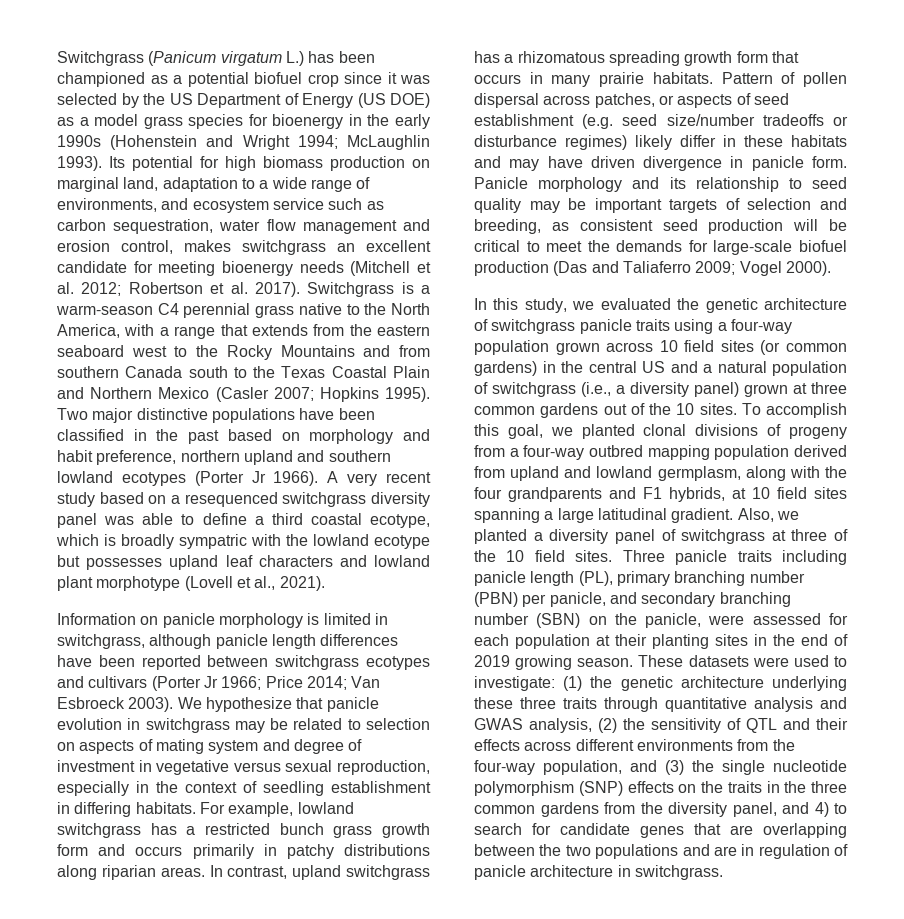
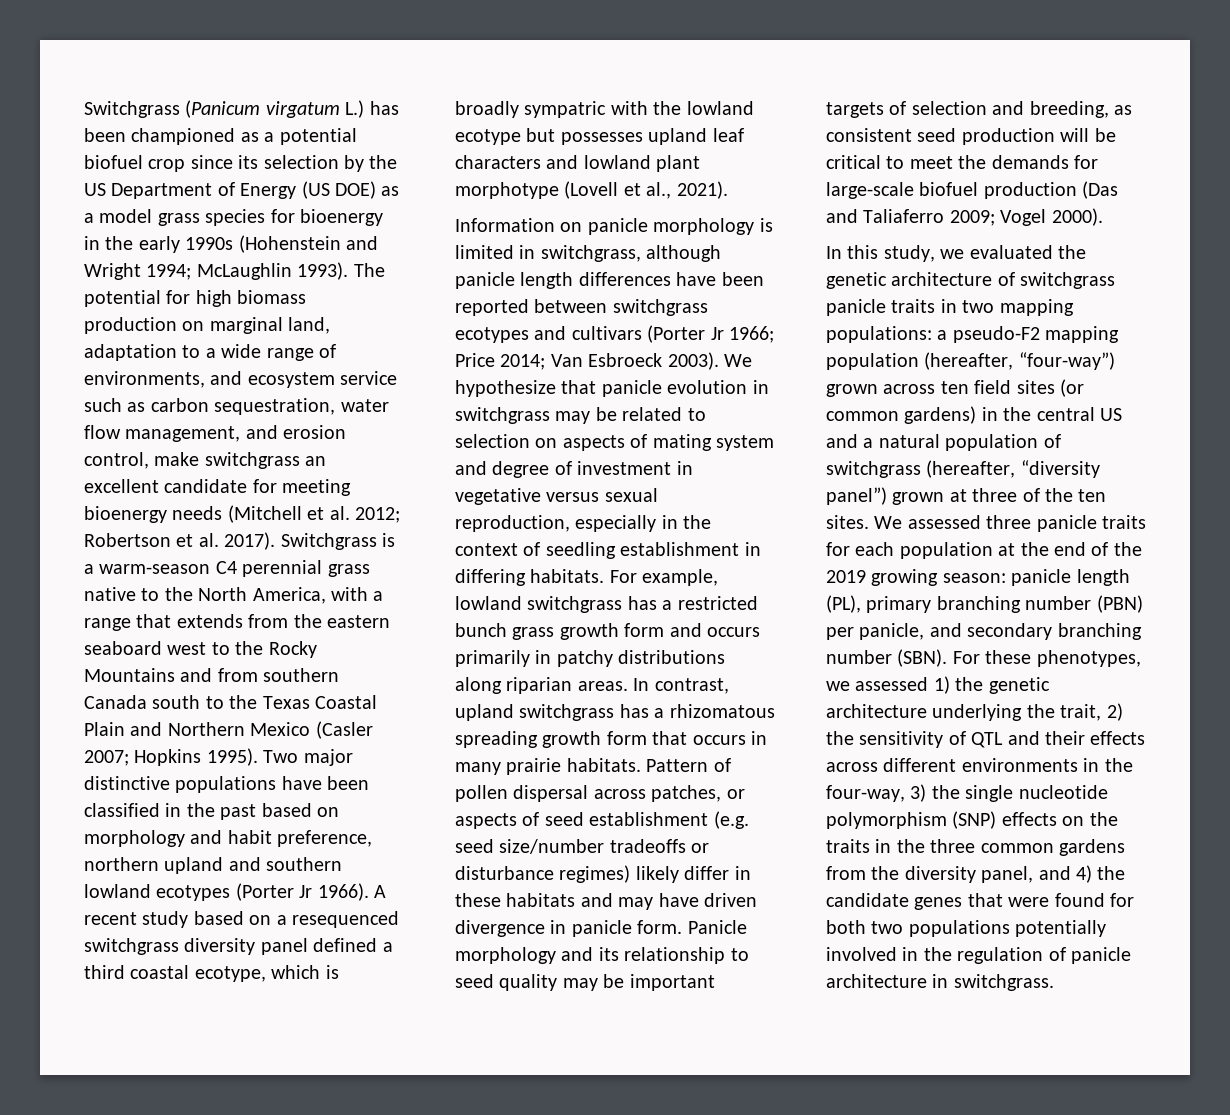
- Switchgrass (Panicum virgatum L.) has been championed as a potential biofuel crop since it was selected by the US Department of Energy (US DOE) as a model grass species for bioenergy in the early 1990s (Hohenstein and Wright 1994; McLaughlin 1993).
+ Switchgrass (Panicum virgatum L.) has been championed as a potential biofuel crop since its selection by the US Department of Energy (US DOE) as a model grass species for bioenergy in the early 1990s (Hohenstein and Wright 1994; McLaughlin 1993).
- Its potential for high biomass production on marginal land, adaptation to a wide range of environments, and ecosystem service such as carbon sequestration, water flow management and erosion control, makes switchgrass an excellent candidate for meeting bioenergy needs (Mitchell et al. 2012; Robertson et al. 2017).
+ The potential for high biomass production on marginal land, adaptation to a wide range of environments, and ecosystem service such as carbon sequestration, water flow management, and erosion control, make switchgrass an excellent candidate for meeting bioenergy needs (Mitchell et al. 2012; Robertson et al. 2017).
- A very recent study based on a resequenced switchgrass diversity panel was able to define a third coastal ecotype, which is broadly sympatric with the lowland ecotype but possesses upland leaf characters and lowland plant morphotype (Lovell et al., 2021).
+ A recent study based on a resequenced switchgrass diversity panel defined a third coastal ecotype, which is broadly sympatric with the lowland ecotype but possesses upland leaf characters and lowland plant morphotype (Lovell et al., 2021).
- In this study, we evaluated the genetic architecture of switchgrass panicle traits using a four-way population grown across 10 field sites (or common gardens) in the central US and a natural population of switchgrass (i.e., a diversity panel) grown at three common gardens out of the 10 sites. To accomplish this goal, we planted clonal divisions of progeny from a four-way outbred mapping population derived from upland and lowland germplasm, along with the four grandparents and F1 hybrids, at 10 field sites spanning a large latitudinal gradient. Also, we planted a diversity panel of switchgrass at three of the 10 field sites. Three panicle traits including panicle length (PL), primary branching number (PBN) per panicle, and secondary branching number (SBN) on the panicle, were assessed for each population at their planting sites in the end of 2019 growing season. These datasets were used to investigate: (1) the genetic architecture underlying these three traits through quantitative analysis and GWAS analysis, (2) the sensitivity of QTL and their effects across different environments from the four-way population, and (3) the single nucleotide polymorphism (SNP) effects on the traits in the three common gardens from the diversity panel, and 4) to search for candidate genes that are overlapping between the two populations and are in regulation of panicle architecture in switchgrass.
+ In this study, we evaluated the genetic architecture of switchgrass panicle traits in two mapping populations: a pseudo-F2 mapping population (hereafter, “four-way”) grown across ten field sites (or common gardens) in the central US and a natural population of switchgrass (hereafter, “diversity panel”) grown at three of the ten sites. We assessed three panicle traits for each population at the end of the 2019 growing season: panicle length (PL), primary branching number (PBN) per panicle, and secondary branching number (SBN). For these phenotypes, we assessed 1) the genetic architecture underlying the trait, 2) the sensitivity of QTL and their effects across different environments in the four-way, 3) the single nucleotide polymorphism (SNP) effects on the traits in the three common gardens from the diversity panel, and 4) the candidate genes that were found for both two populations potentially involved in the regulation of panicle architecture in switchgrass.

